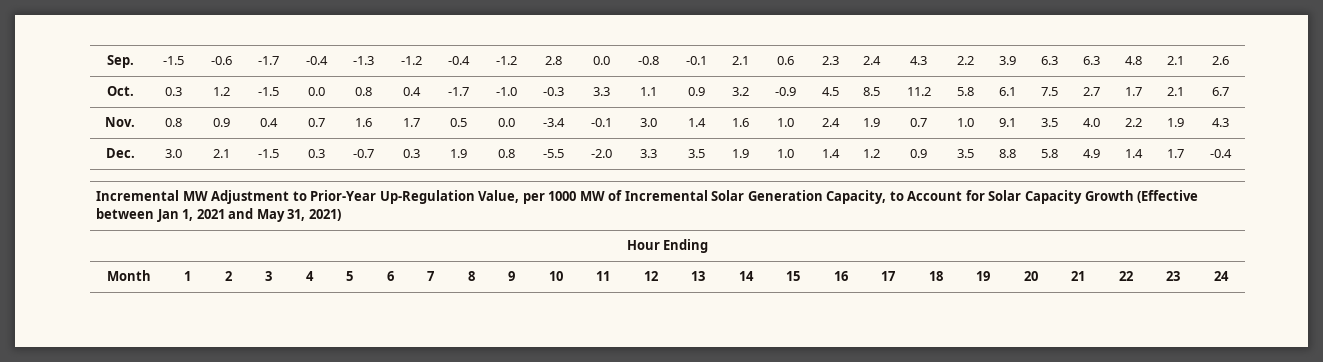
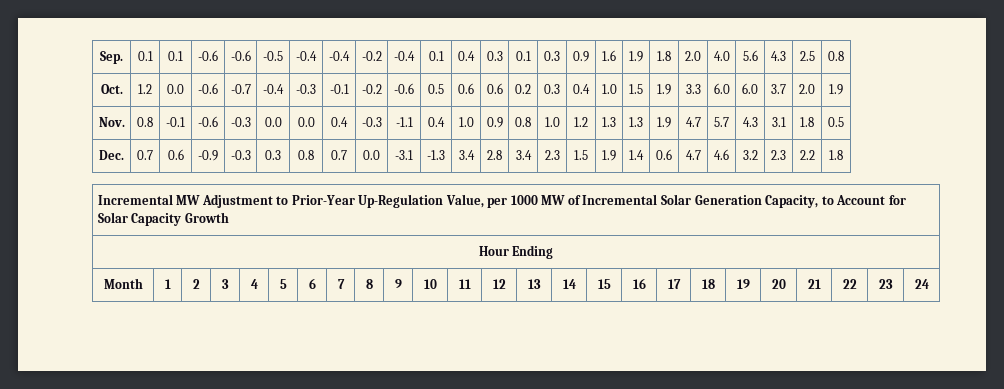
- Sep. | -1.5 | -0.6 | -1.7 | -0.4 | -1.3 | -1.2 | -0.4 | -1.2 | 2.8 | 0.0 | -0.8 | -0.1 | 2.1 | 0.6 | 2.3 | 2.4 | 4.3 | 2.2 | 3.9 | 6.3 | 6.3 | 4.8 | 2.1 | 2.6
- Oct. | 0.3 | 1.2 | -1.5 | 0.0 | 0.8 | 0.4 | -1.7 | -1.0 | -0.3 | 3.3 | 1.1 | 0.9 | 3.2 | -0.9 | 4.5 | 8.5 | 11.2 | 5.8 | 6.1 | 7.5 | 2.7 | 1.7 | 2.1 | 6.7
- Nov. | 0.8 | 0.9 | 0.4 | 0.7 | 1.6 | 1.7 | 0.5 | 0.0 | -3.4 | -0.1 | 3.0 | 1.4 | 1.6 | 1.0 | 2.4 | 1.9 | 0.7 | 1.0 | 9.1 | 3.5 | 4.0 | 2.2 | 1.9 | 4.3
- Dec. | 3.0 | 2.1 | -1.5 | 0.3 | -0.7 | 0.3 | 1.9 | 0.8 | -5.5 | -2.0 | 3.3 | 3.5 | 1.9 | 1.0 | 1.4 | 1.2 | 0.9 | 3.5 | 8.8 | 5.8 | 4.9 | 1.4 | 1.7 | -0.4
+ Sep. | 0.1 | 0.1 | -0.6 | -0.6 | -0.5 | -0.4 | -0.4 | -0.2 | -0.4 | 0.1 | 0.4 | 0.3 | 0.1 | 0.3 | 0.9 | 1.6 | 1.9 | 1.8 | 2.0 | 4.0 | 5.6 | 4.3 | 2.5 | 0.8
+ Oct. | 1.2 | 0.0 | -0.6 | -0.7 | -0.4 | -0.3 | -0.1 | -0.2 | -0.6 | 0.5 | 0.6 | 0.6 | 0.2 | 0.3 | 0.4 | 1.0 | 1.5 | 1.9 | 3.3 | 6.0 | 6.0 | 3.7 | 2.0 | 1.9
+ Nov. | 0.8 | -0.1 | -0.6 | -0.3 | 0.0 | 0.0 | 0.4 | -0.3 | -1.1 | 0.4 | 1.0 | 0.9 | 0.8 | 1.0 | 1.2 | 1.3 | 1.3 | 1.9 | 4.7 | 5.7 | 4.3 | 3.1 | 1.8 | 0.5
+ Dec. | 0.7 | 0.6 | -0.9 | -0.3 | 0.3 | 0.8 | 0.7 | 0.0 | -3.1 | -1.3 | 3.4 | 2.8 | 3.4 | 2.3 | 1.5 | 1.9 | 1.4 | 0.6 | 4.7 | 4.6 | 3.2 | 2.3 | 2.2 | 1.8
- Incremental MW Adjustment to Prior-Year Up-Regulation Value, per 1000 MW of Incremental Solar Generation Capacity, to Account for Solar Capacity Growth (Effective between Jan 1, 2021 and May 31, 2021)
+ Incremental MW Adjustment to Prior-Year Up-Regulation Value, per 1000 MW of Incremental Solar Generation Capacity, to Account for Solar Capacity Growth

